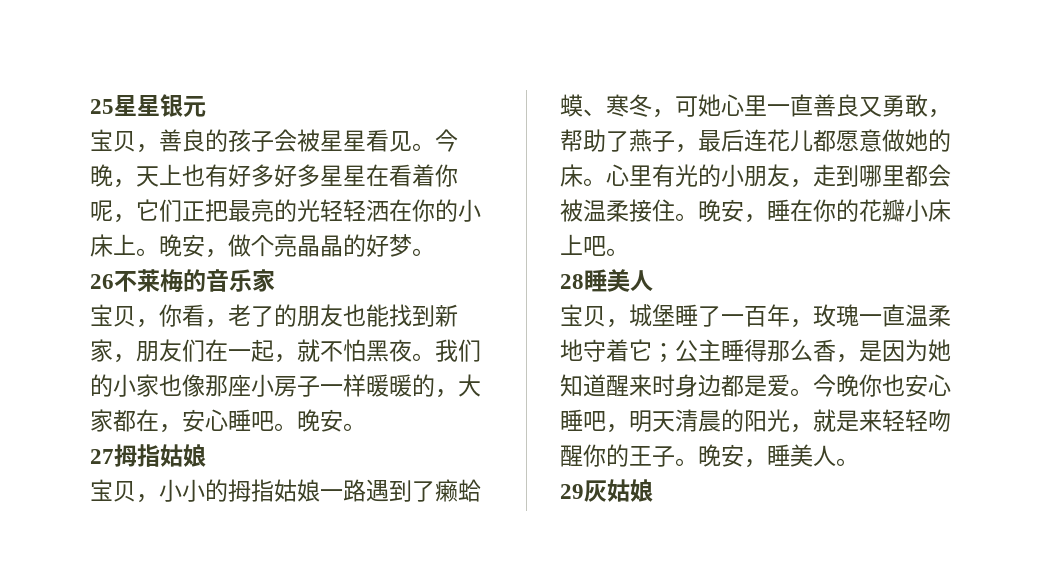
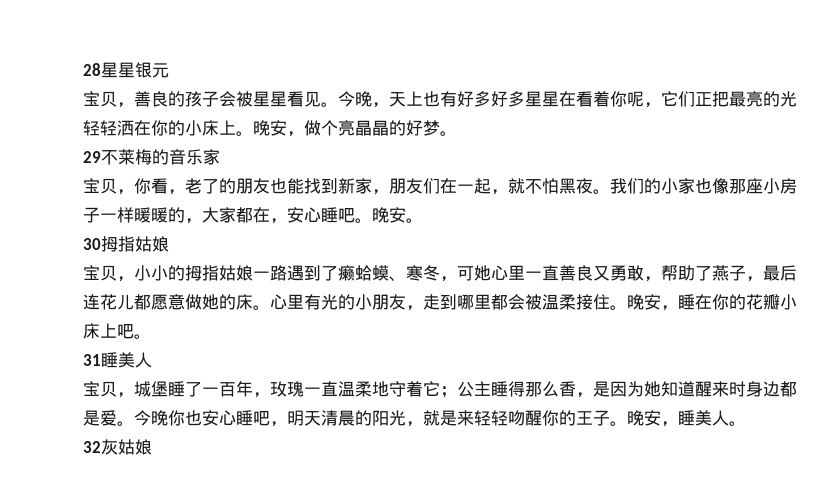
- 25星星银元
+ 28星星银元
- 26不莱梅的音乐家
+ 29不莱梅的音乐家
- 27拇指姑娘
+ 30拇指姑娘
- 28睡美人
+ 31睡美人
- 29灰姑娘
+ 32灰姑娘

